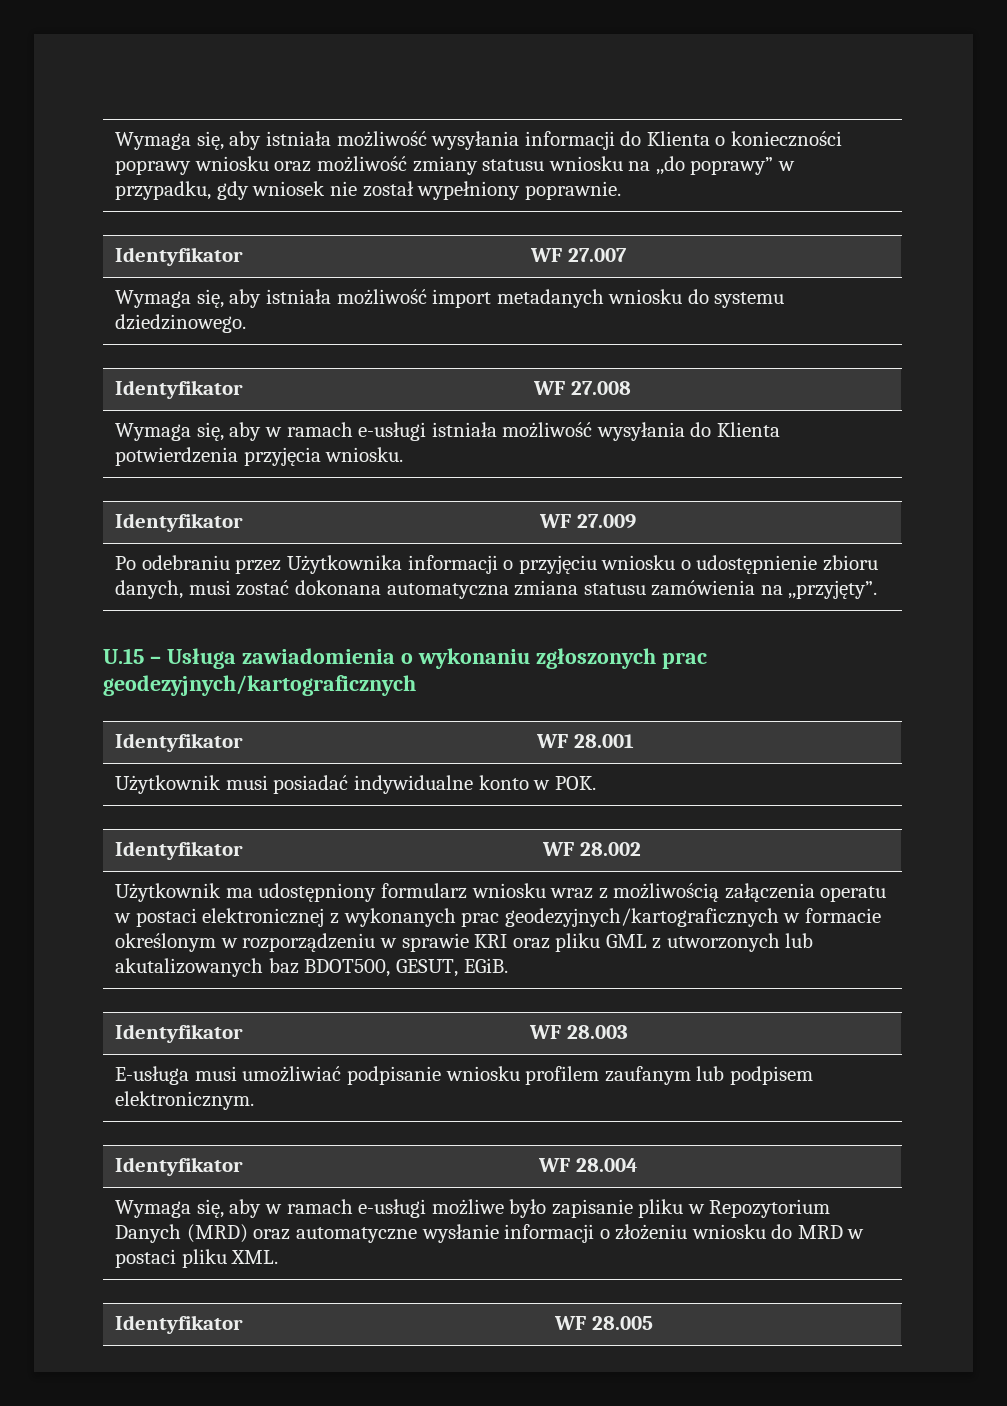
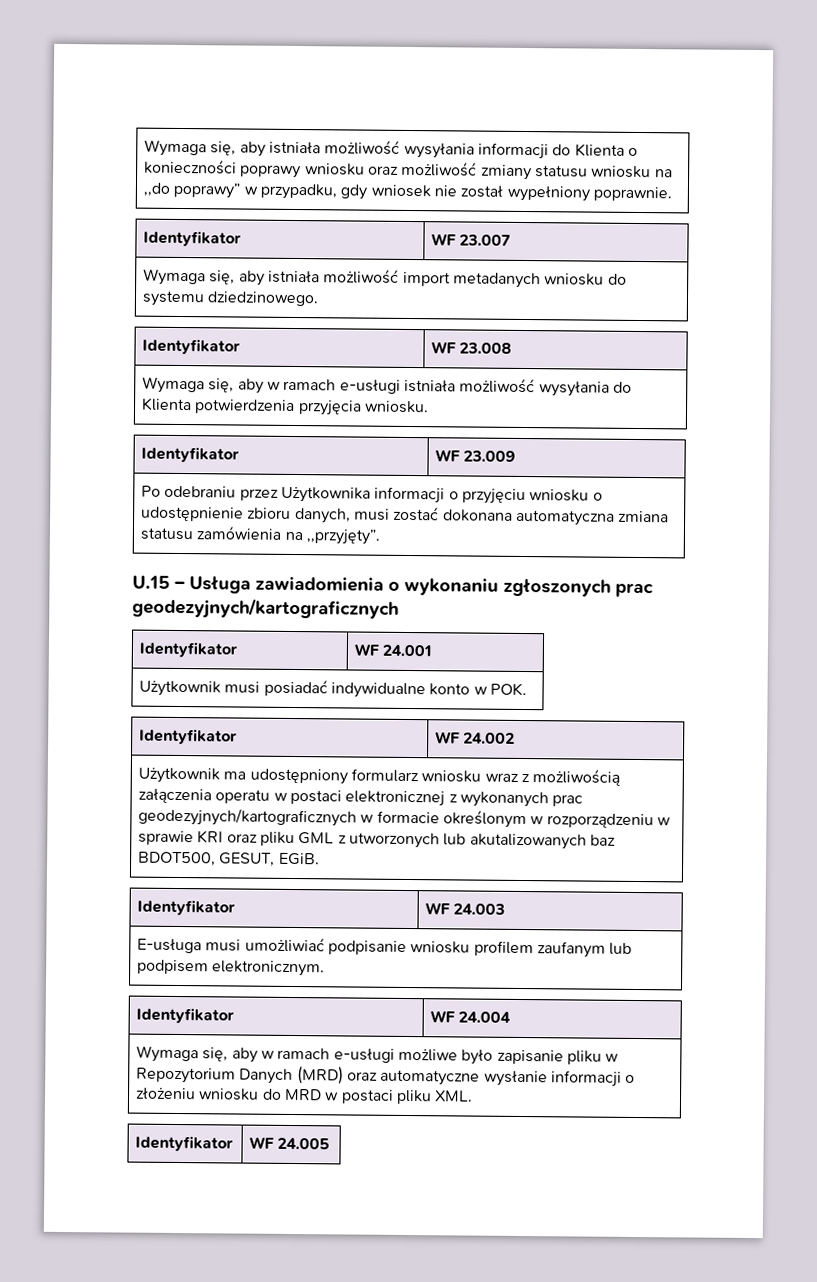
- Identyfikator | WF 27.007
+ Identyfikator | WF 23.007
- Identyfikator | WF 27.008
+ Identyfikator | WF 23.008
- Identyfikator | WF 27.009
+ Identyfikator | WF 23.009
- Identyfikator | WF 28.001
+ Identyfikator | WF 24.001
- Identyfikator | WF 28.002
+ Identyfikator | WF 24.002
- Identyfikator | WF 28.003
+ Identyfikator | WF 24.003
- Identyfikator | WF 28.004
+ Identyfikator | WF 24.004
- Identyfikator | WF 28.005
+ Identyfikator | WF 24.005

